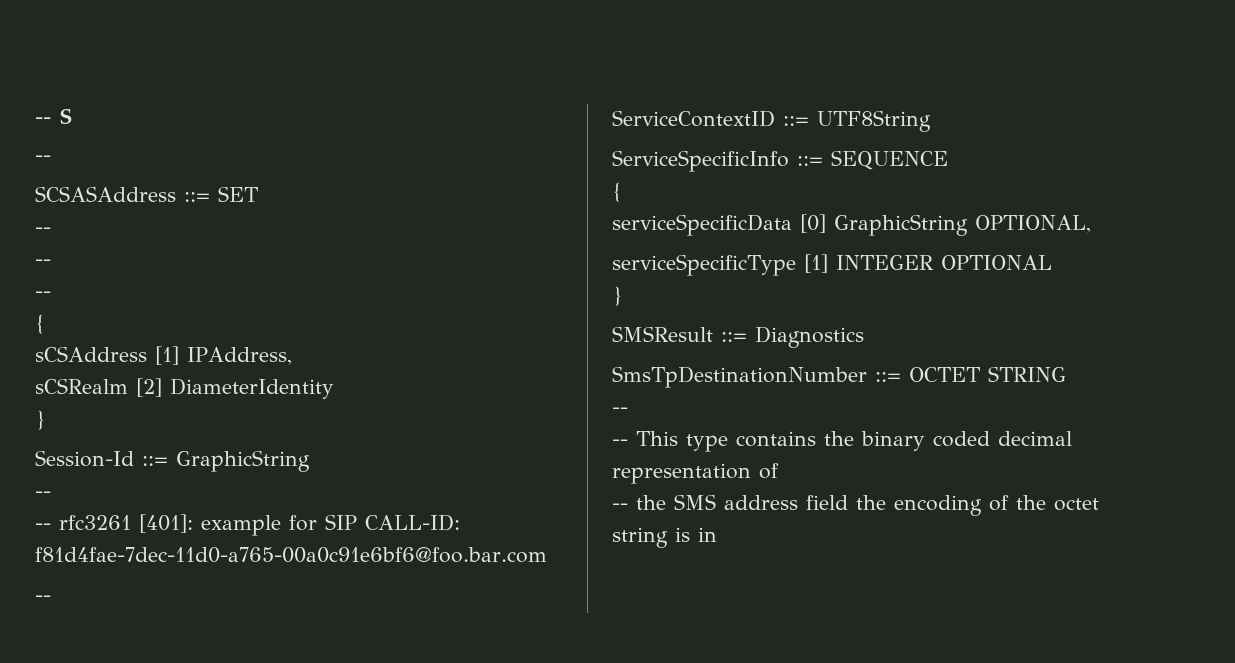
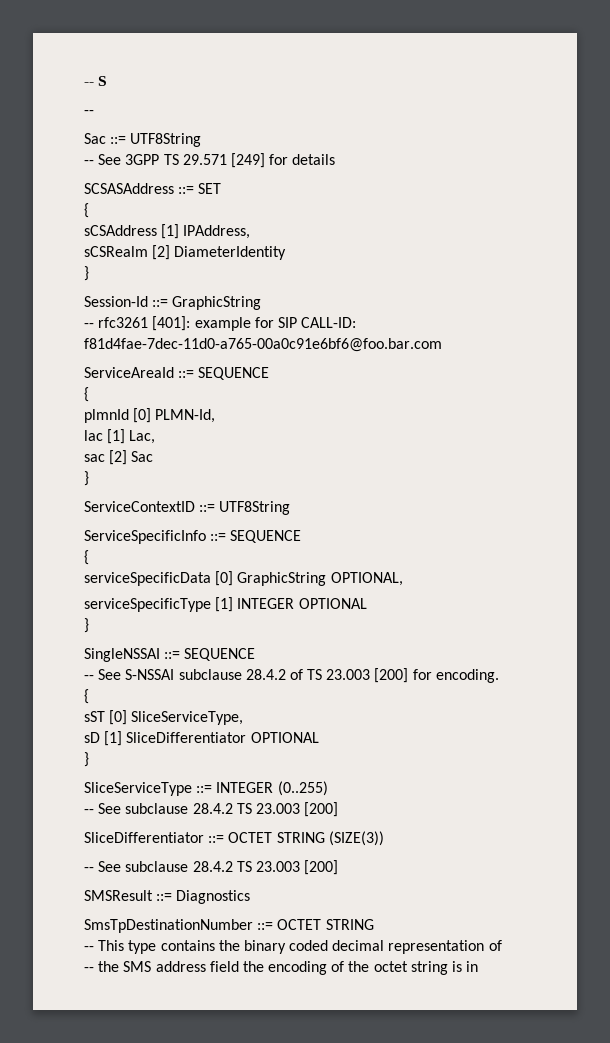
+ Sac ::= UTF8String
+ -- See 3GPP TS 29.571 [249] for details
  SCSASAddress ::= SET
- --
- --
- --
  Session-Id ::= GraphicString
- --
  -- rfc3261 [401]: example for SIP CALL-ID: f81d4fae-7dec-11d0-a765-00a0c91e6bf6@foo.bar.com
- --
+ ServiceAreaId ::= SEQUENCE
+ {
+ plmnId [0] PLMN-Id,
+ lac [1] Lac,
+ sac [2] Sac
+ }
+ SingleNSSAI ::= SEQUENCE
+ -- See S-NSSAI subclause 28.4.2 of TS 23.003 [200] for encoding.
+ {
+ sST [0] SliceServiceType,
+ sD [1] SliceDifferentiator OPTIONAL
+ }
+ SliceServiceType ::= INTEGER (0..255)
+ -- See subclause 28.4.2 TS 23.003 [200]
+ SliceDifferentiator ::= OCTET STRING (SIZE(3))
+ -- See subclause 28.4.2 TS 23.003 [200]
  SmsTpDestinationNumber ::= OCTET STRING
- --

